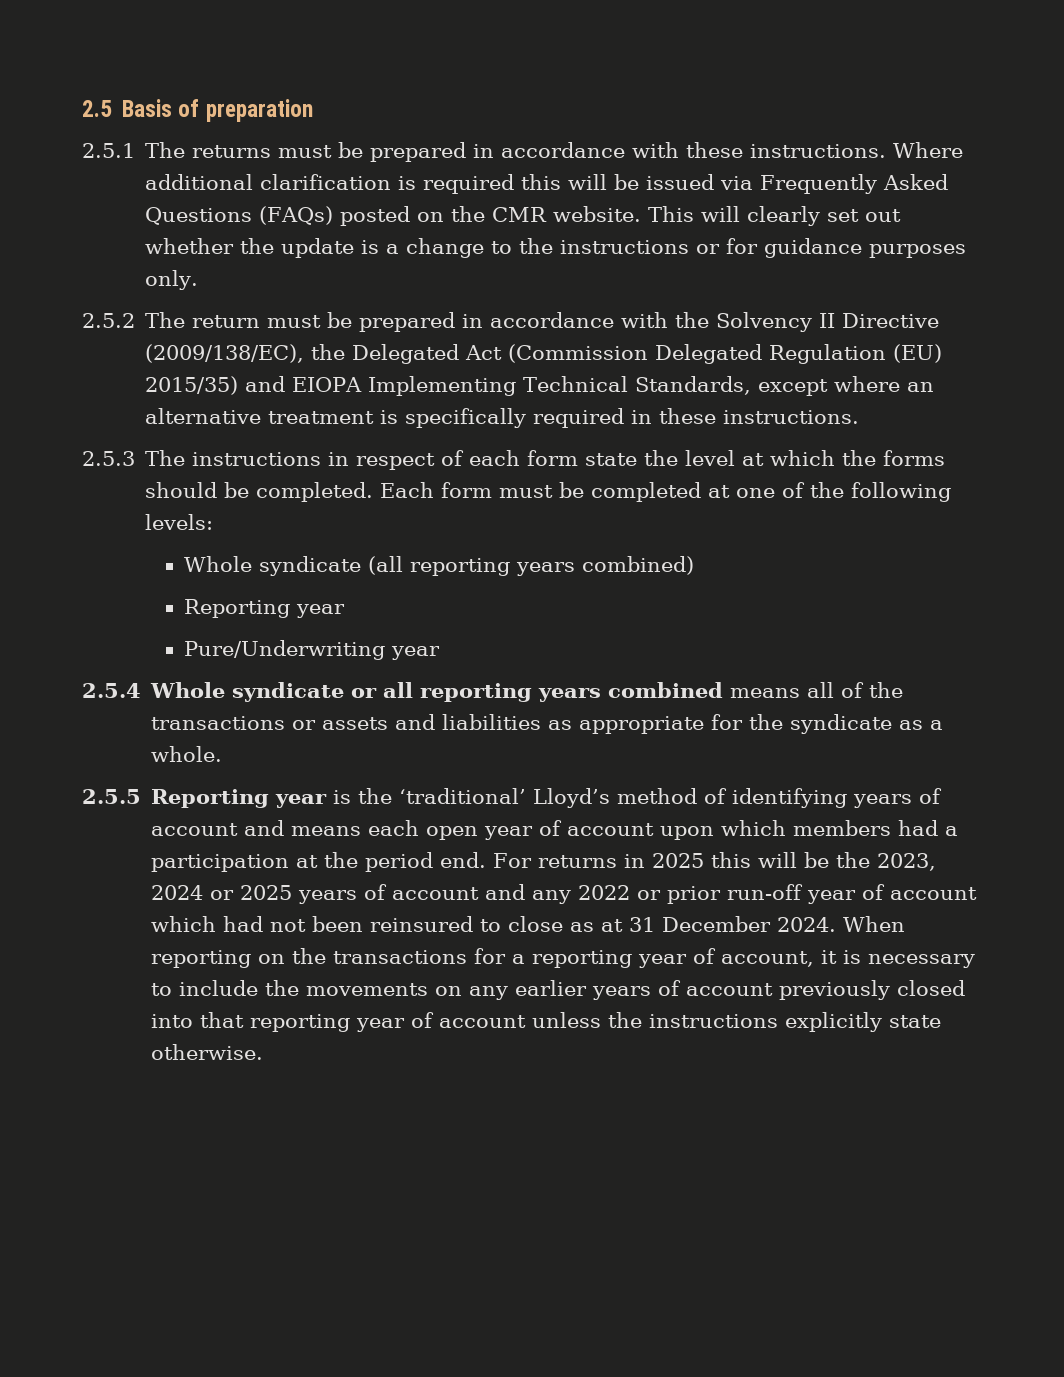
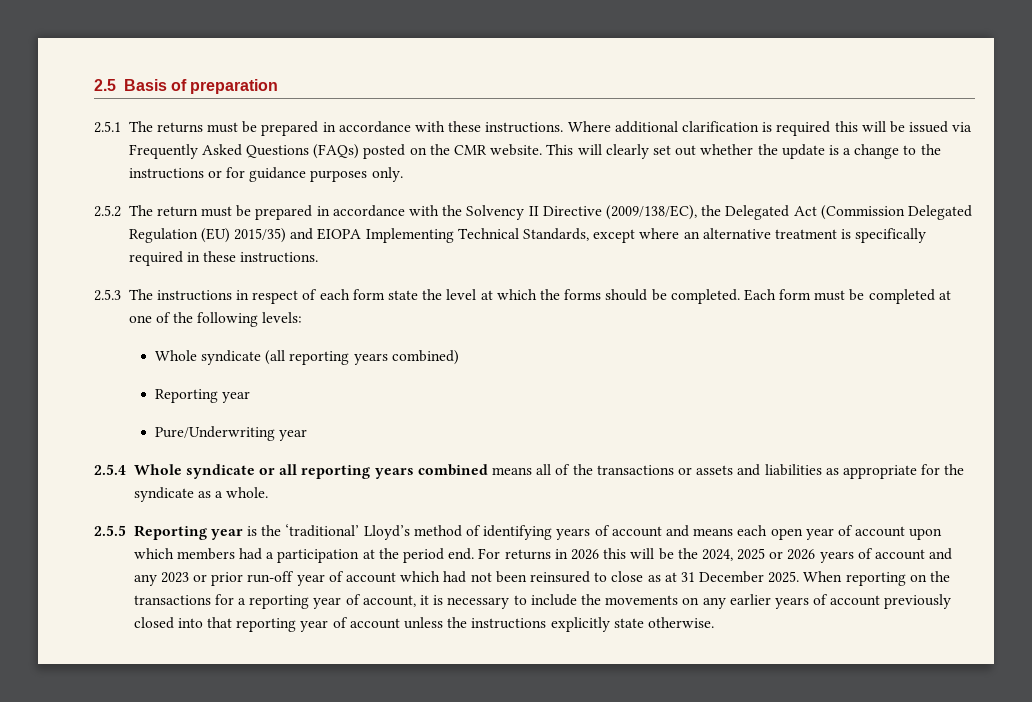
- For returns in 2025 this will be the 2023, 2024 or 2025 years of account and any 2022 or prior run-off year of account which had not been reinsured to close as at 31 December 2024.
+ For returns in 2026 this will be the 2024, 2025 or 2026 years of account and any 2023 or prior run-off year of account which had not been reinsured to close as at 31 December 2025.

